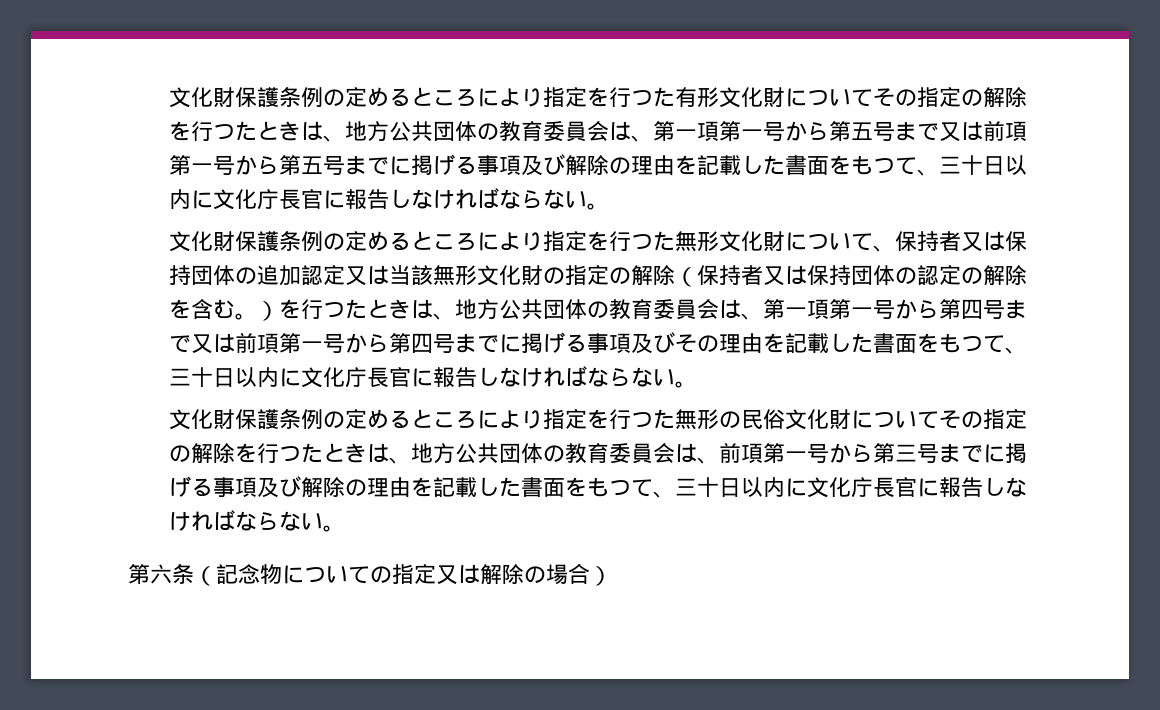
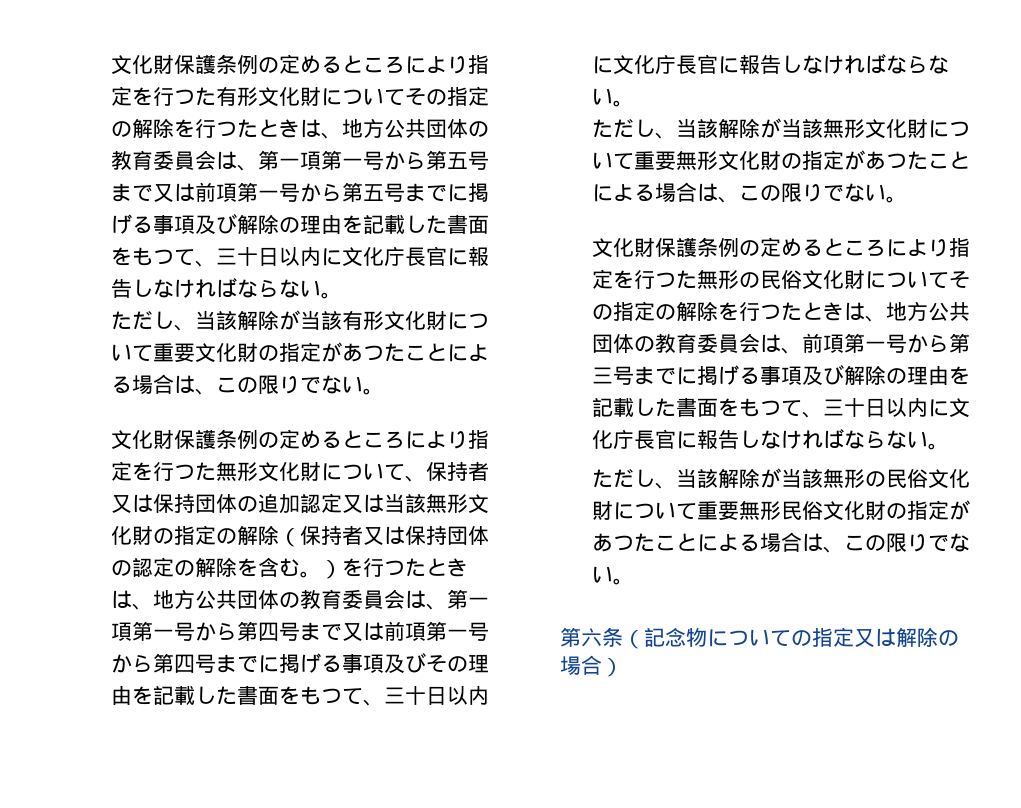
+ ただし、当該解除が当該有形文化財について重要文化財の指定があつたことによる場合は、この限りでない。
+ ただし、当該解除が当該無形文化財について重要無形文化財の指定があつたことによる場合は、この限りでない。
+ ただし、当該解除が当該無形の民俗文化財について重要無形民俗文化財の指定があつたことによる場合は、この限りでない。

